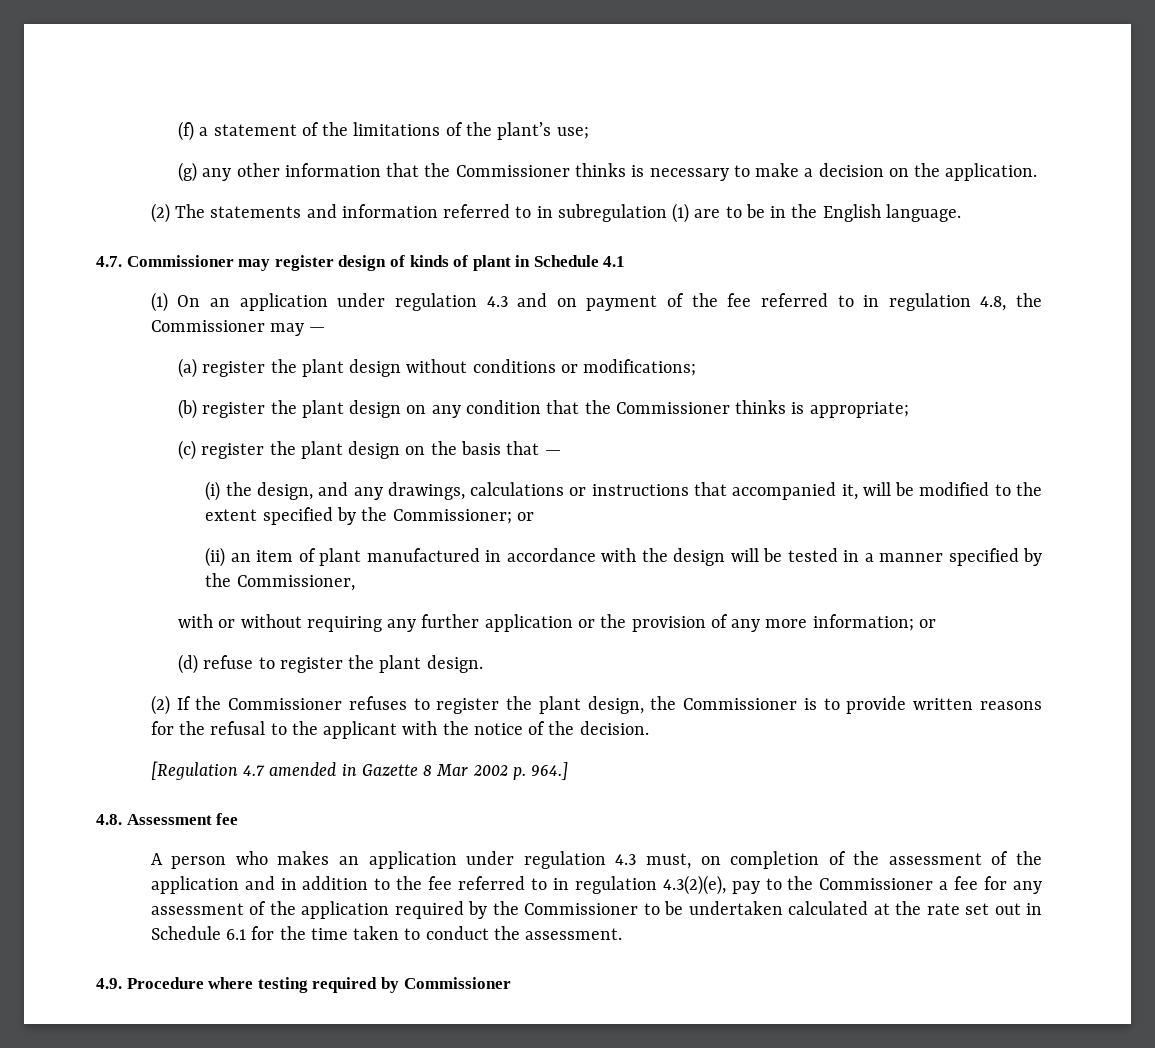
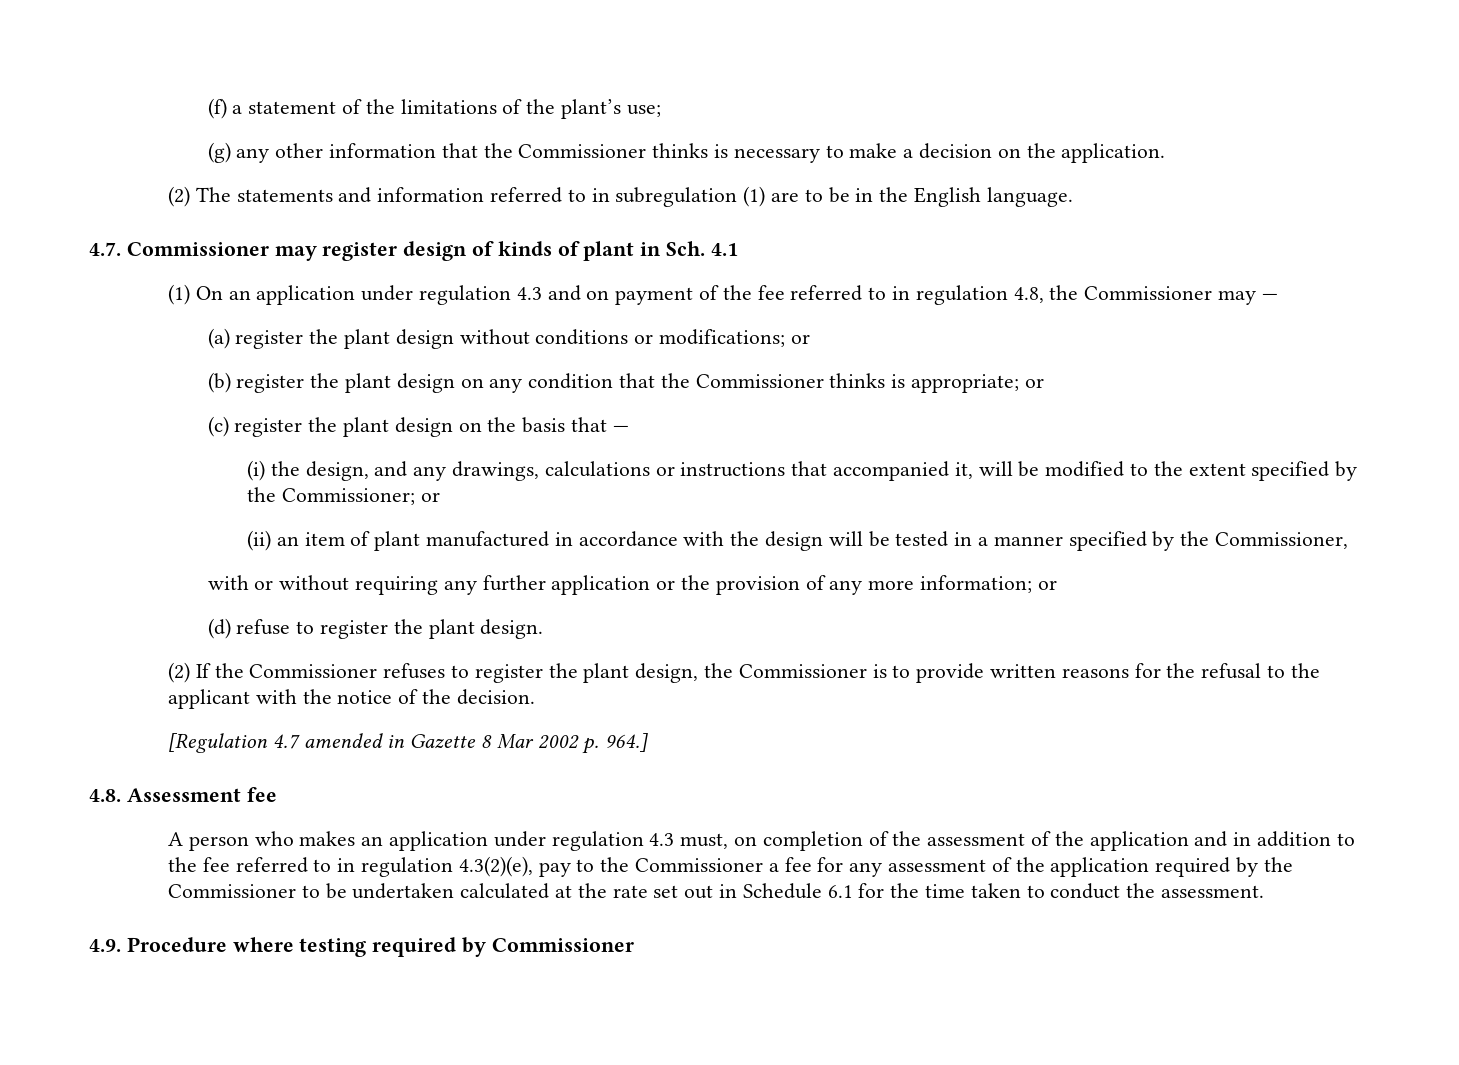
- 4.7. Commissioner may register design of kinds of plant in Schedule 4.1
+ 4.7. Commissioner may register design of kinds of plant in Sch. 4.1
- (a) register the plant design without conditions or modifications;
+ (a) register the plant design without conditions or modifications; or
- (b) register the plant design on any condition that the Commissioner thinks is appropriate;
+ (b) register the plant design on any condition that the Commissioner thinks is appropriate; or

